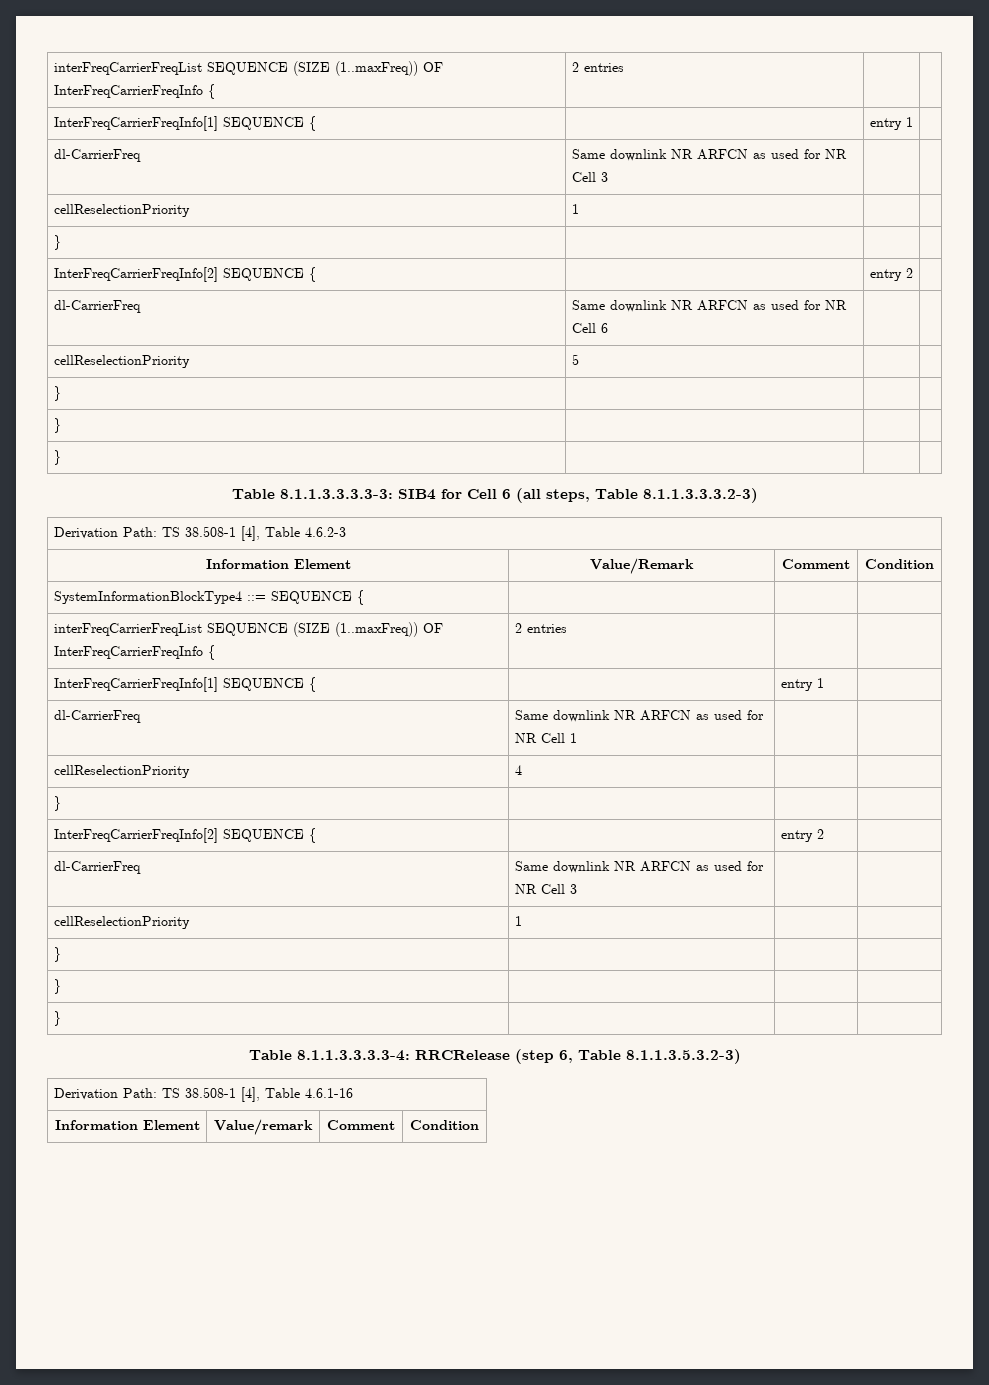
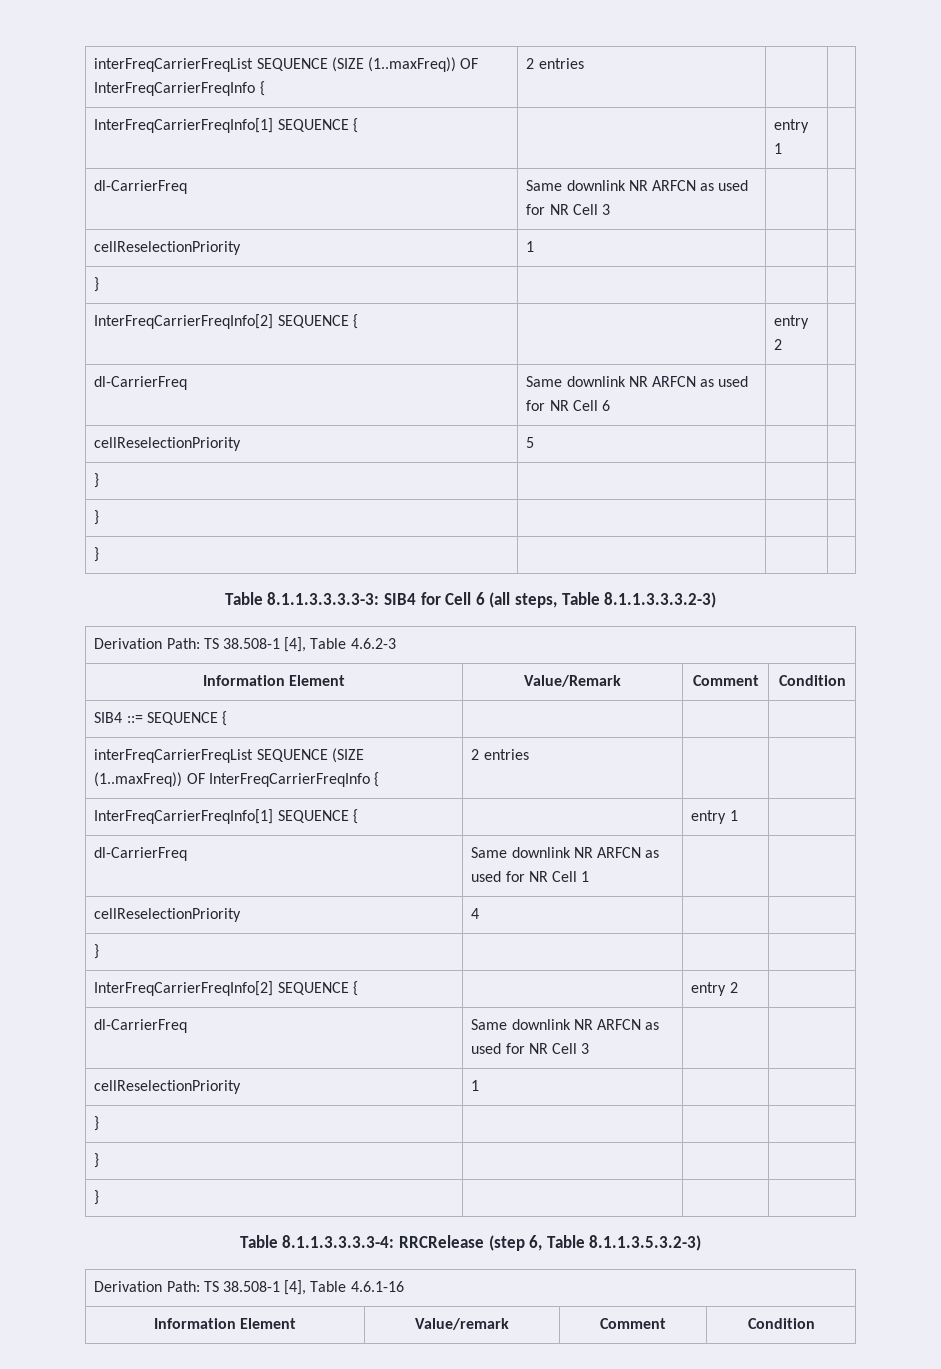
- SystemInformationBlockType4 ::= SEQUENCE { | | |
+ SIB4 ::= SEQUENCE { | | |

